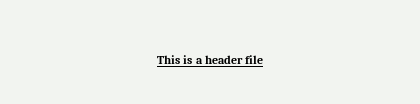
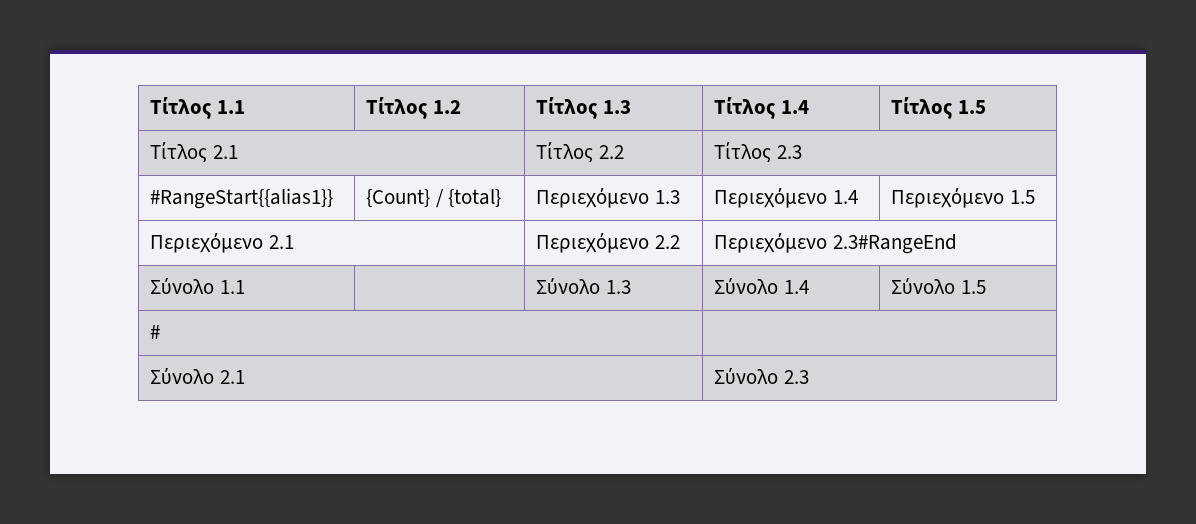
- This is a header file
+ Τίτλος 1.1 | Τίτλος 1.2 | Τίτλος 1.3 | Τίτλος 1.4 | Τίτλος 1.5
+ Τίτλος 2.1 | Τίτλος 2.2 | Τίτλος 2.3
+ #RangeStart{{alias1}} | {Count} / {total} | Περιεχόμενο 1.3 | Περιεχόμενο 1.4 | Περιεχόμενο 1.5
+ Περιεχόμενο 2.1 | Περιεχόμενο 2.2 | Περιεχόμενο 2.3#RangeEnd
+ Σύνολο 1.1 | | Σύνολο 1.3 | Σύνολο 1.4 | Σύνολο 1.5
+ # |
+ Σύνολο 2.1 | Σύνολο 2.3

